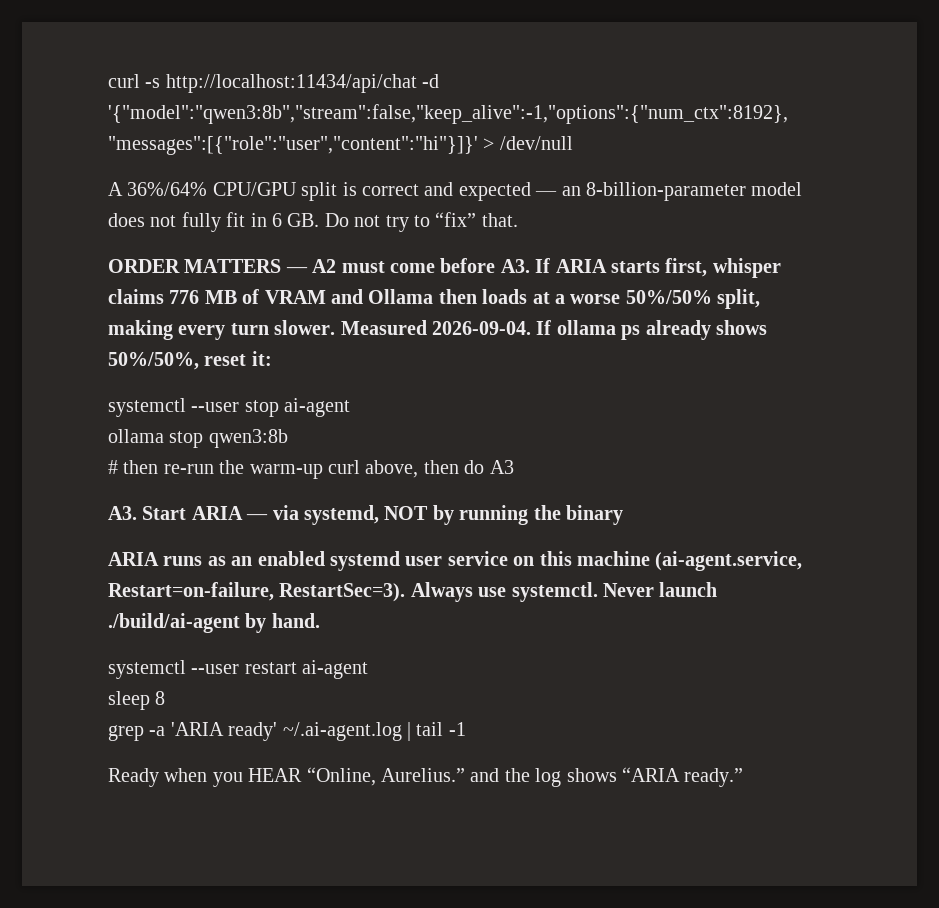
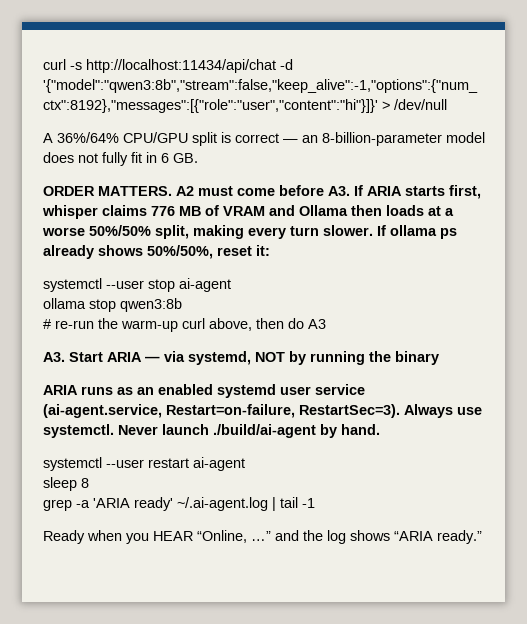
- A 36%/64% CPU/GPU split is correct and expected — an 8-billion-parameter model does not fully fit in 6 GB. Do not try to “fix” that.
+ A 36%/64% CPU/GPU split is correct — an 8-billion-parameter model does not fully fit in 6 GB.
- ORDER MATTERS — A2 must come before A3. If ARIA starts first, whisper claims 776 MB of VRAM and Ollama then loads at a worse 50%/50% split, making every turn slower.
+ ORDER MATTERS. A2 must come before A3. If ARIA starts first, whisper claims 776 MB of VRAM and Ollama then loads at a worse 50%/50% split, making every turn slower.
- Measured 2026-09-04.
- # then re-run the warm-up curl above, then do A3
+ # re-run the warm-up curl above, then do A3
- ARIA runs as an enabled systemd user service on this machine (ai-agent.service, Restart=on-failure, RestartSec=3).
+ ARIA runs as an enabled systemd user service (ai-agent.service, Restart=on-failure, RestartSec=3).
- Ready when you HEAR “Online, Aurelius.” and the log shows “ARIA ready.”
+ Ready when you HEAR “Online, …” and the log shows “ARIA ready.”

